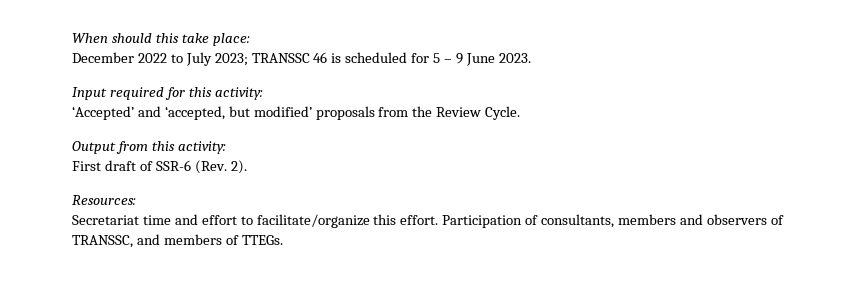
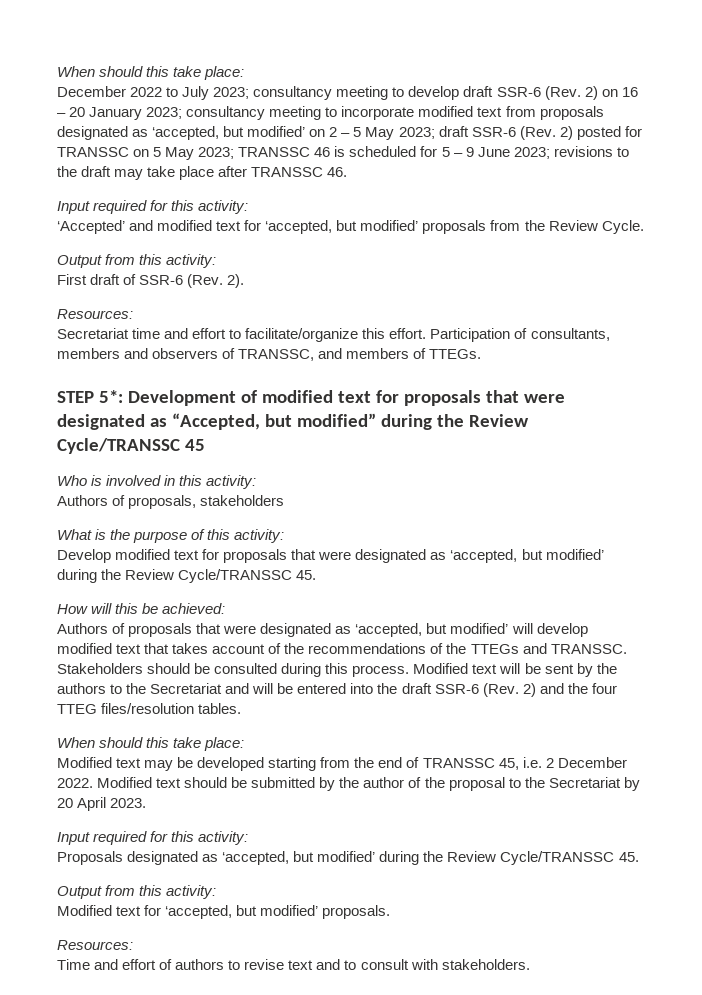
- December 2022 to July 2023; TRANSSC 46 is scheduled for 5 – 9 June 2023.
+ December 2022 to July 2023; consultancy meeting to develop draft SSR-6 (Rev. 2) on 16 – 20 January 2023; consultancy meeting to incorporate modified text from proposals designated as ‘accepted, but modified’ on 2 – 5 May 2023; draft SSR-6 (Rev. 2) posted for TRANSSC on 5 May 2023; TRANSSC 46 is scheduled for 5 – 9 June 2023; revisions to the draft may take place after TRANSSC 46.
- ‘Accepted’ and ‘accepted, but modified’ proposals from the Review Cycle.
+ ‘Accepted’ and modified text for ‘accepted, but modified’ proposals from the Review Cycle.
+ STEP 5*: Development of modified text for proposals that were designated as “Accepted, but modified” during the Review Cycle/TRANSSC 45
+ Who is involved in this activity:
+ Authors of proposals, stakeholders
+ What is the purpose of this activity:
+ Develop modified text for proposals that were designated as ‘accepted, but modified’ during the Review Cycle/TRANSSC 45.
+ How will this be achieved:
+ Authors of proposals that were designated as ‘accepted, but modified’ will develop modified text that takes account of the recommendations of the TTEGs and TRANSSC. Stakeholders should be consulted during this process. Modified text will be sent by the authors to the Secretariat and will be entered into the draft SSR-6 (Rev. 2) and the four TTEG files/resolution tables.
+ When should this take place:
+ Modified text may be developed starting from the end of TRANSSC 45, i.e. 2 December 2022. Modified text should be submitted by the author of the proposal to the Secretariat by 20 April 2023.
+ Input required for this activity:
+ Proposals designated as ‘accepted, but modified’ during the Review Cycle/TRANSSC 45.
+ Output from this activity:
+ Modified text for ‘accepted, but modified’ proposals.
+ Resources:
+ Time and effort of authors to revise text and to consult with stakeholders.

